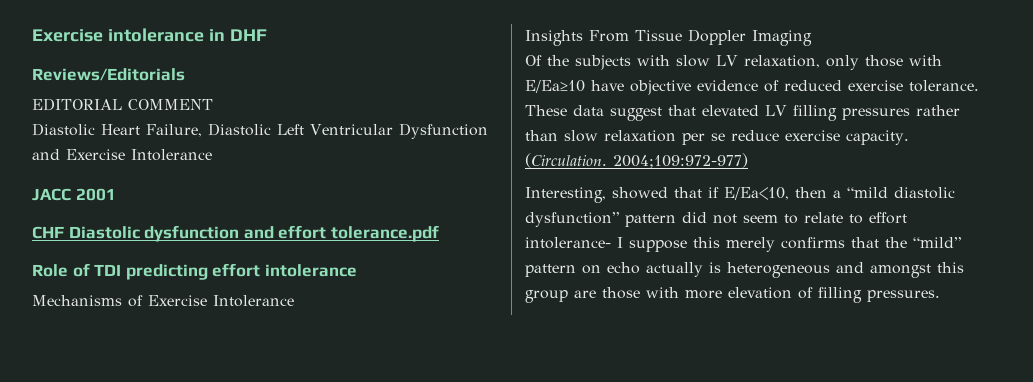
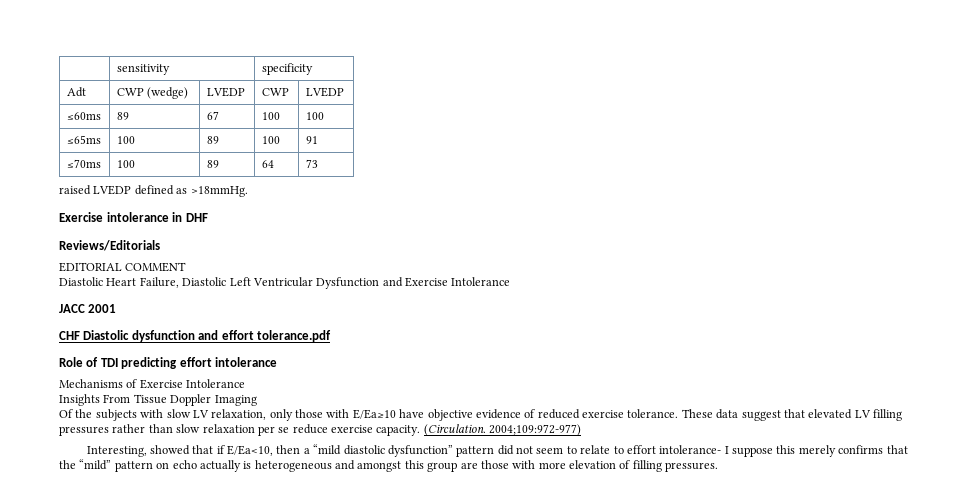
+ | sensitivity | specificity
+ Adt | CWP (wedge) | LVEDP | CWP | LVEDP
+ ≤60ms | 89 | 67 | 100 | 100
+ ≤65ms | 100 | 89 | 100 | 91
+ ≤70ms | 100 | 89 | 64 | 73
+ raised LVEDP defined as >18mmHg.

